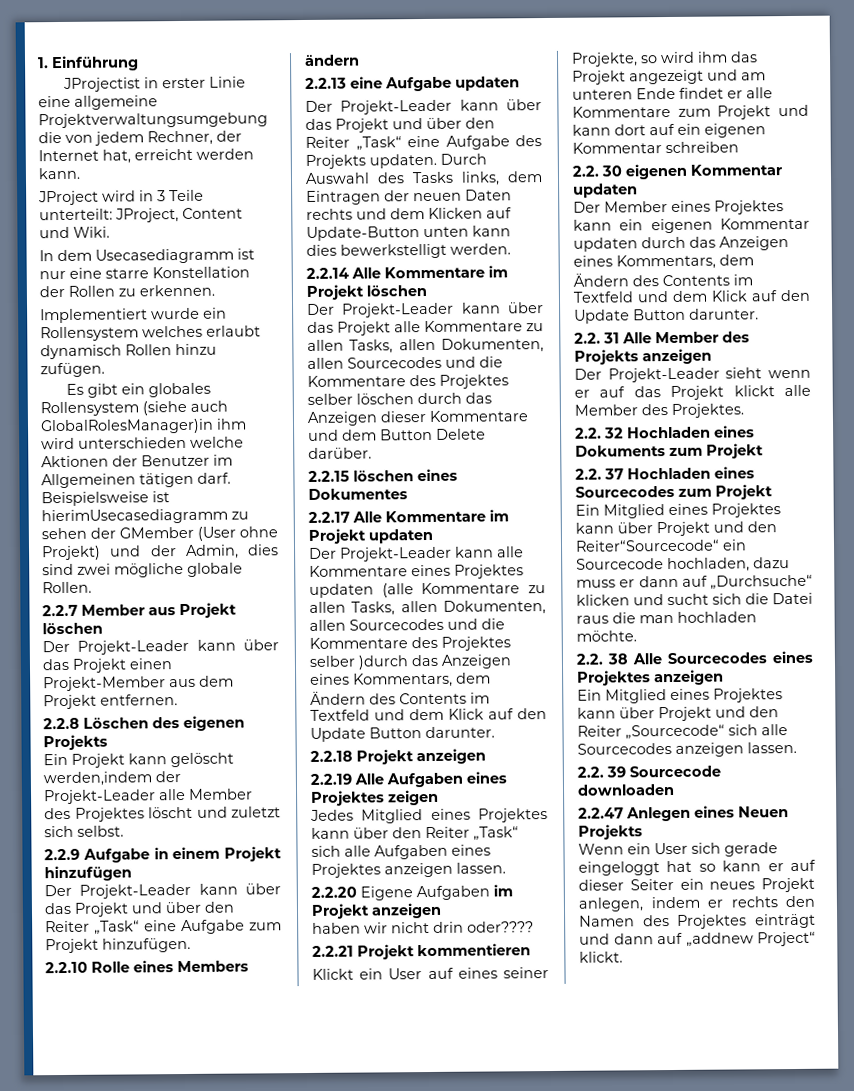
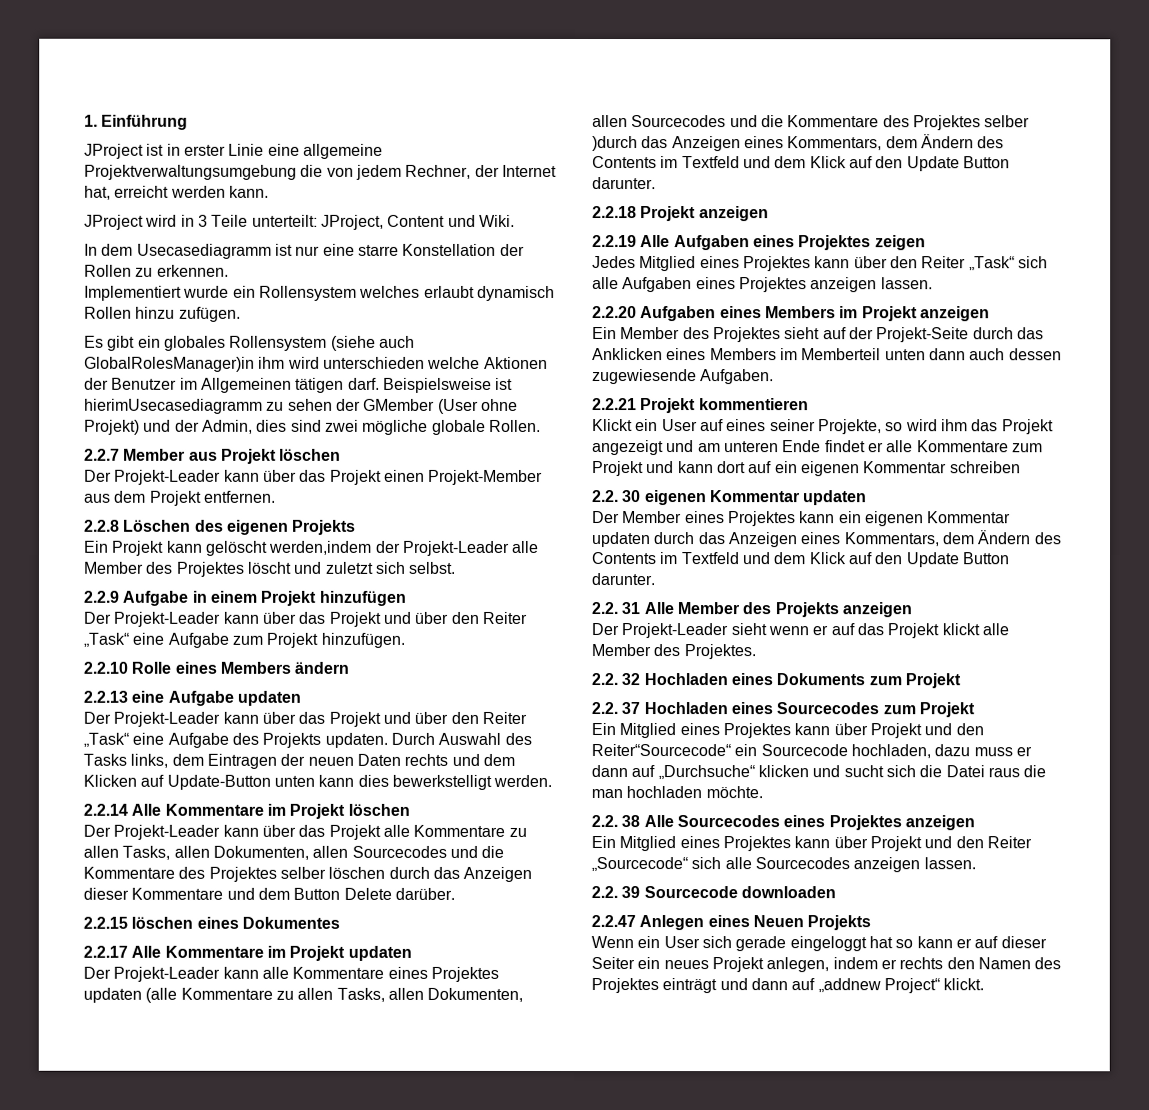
- JProjectist in erster Linie eine allgemeine Projektverwaltungsumgebung die von jedem Rechner, der Internet hat, erreicht werden kann.
+ JProject ist in erster Linie eine allgemeine Projektverwaltungsumgebung die von jedem Rechner, der Internet hat, erreicht werden kann.
- 2.2.20 Eigene Aufgaben im Projekt anzeigen
+ 2.2.20 Aufgaben eines Members im Projekt anzeigen
- haben wir nicht drin oder????
+ Ein Member des Projektes sieht auf der Projekt-Seite durch das Anklicken eines Members im Memberteil unten dann auch dessen zugewiesende Aufgaben.

